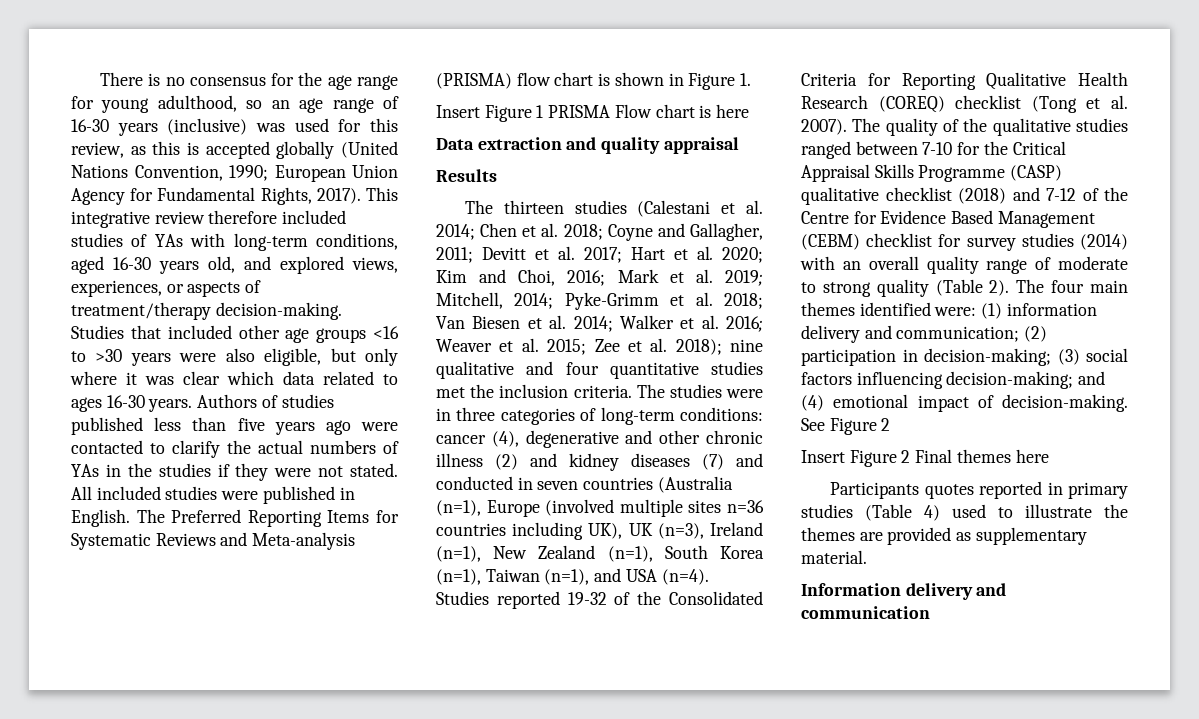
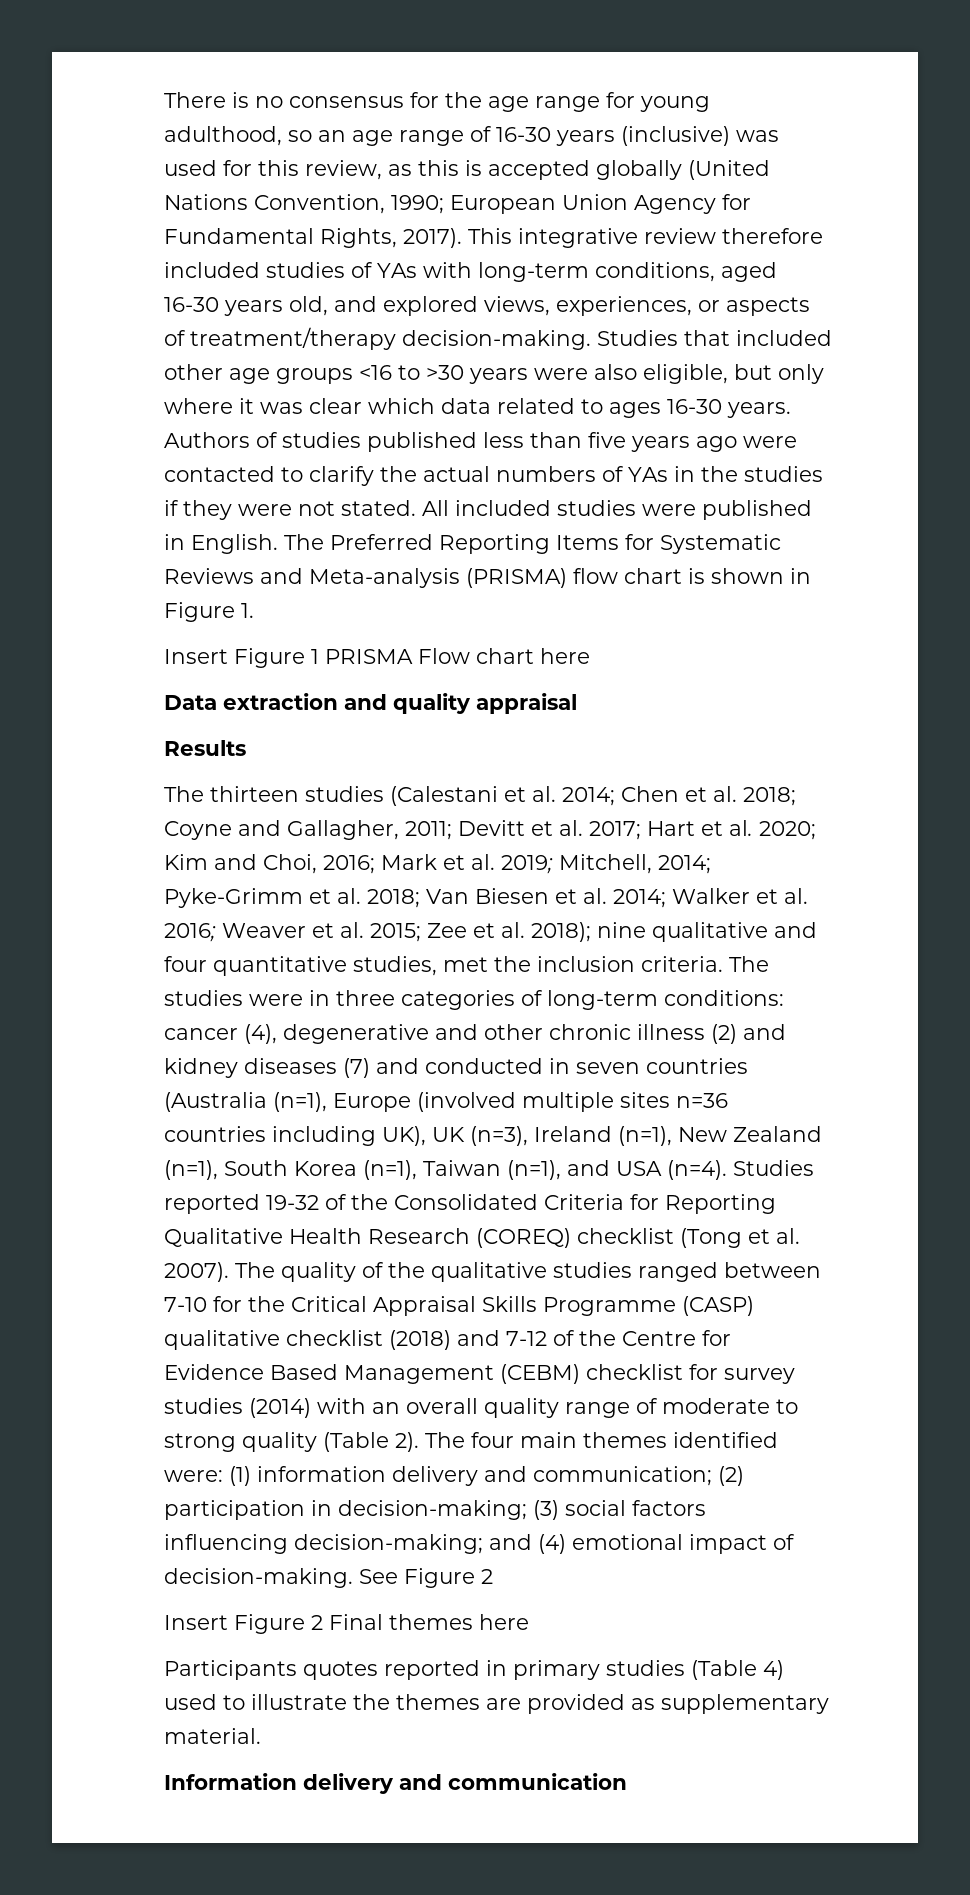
- Insert Figure 1 PRISMA Flow chart is here
+ Insert Figure 1 PRISMA Flow chart here
- nine qualitative and four quantitative studies met the inclusion criteria.
+ nine qualitative and four quantitative studies, met the inclusion criteria.

